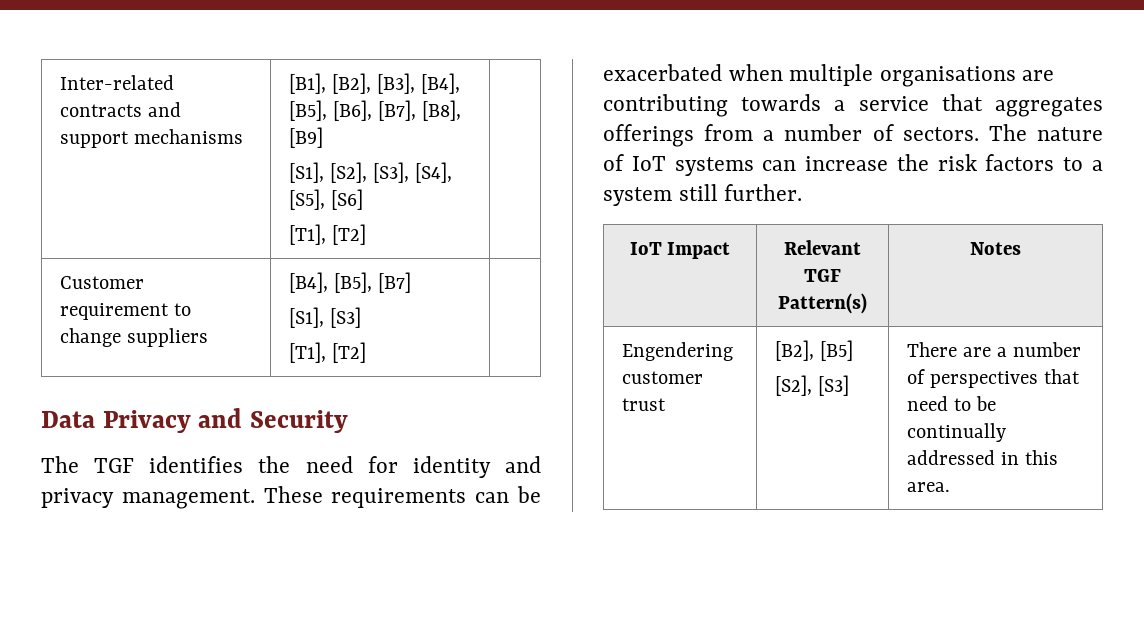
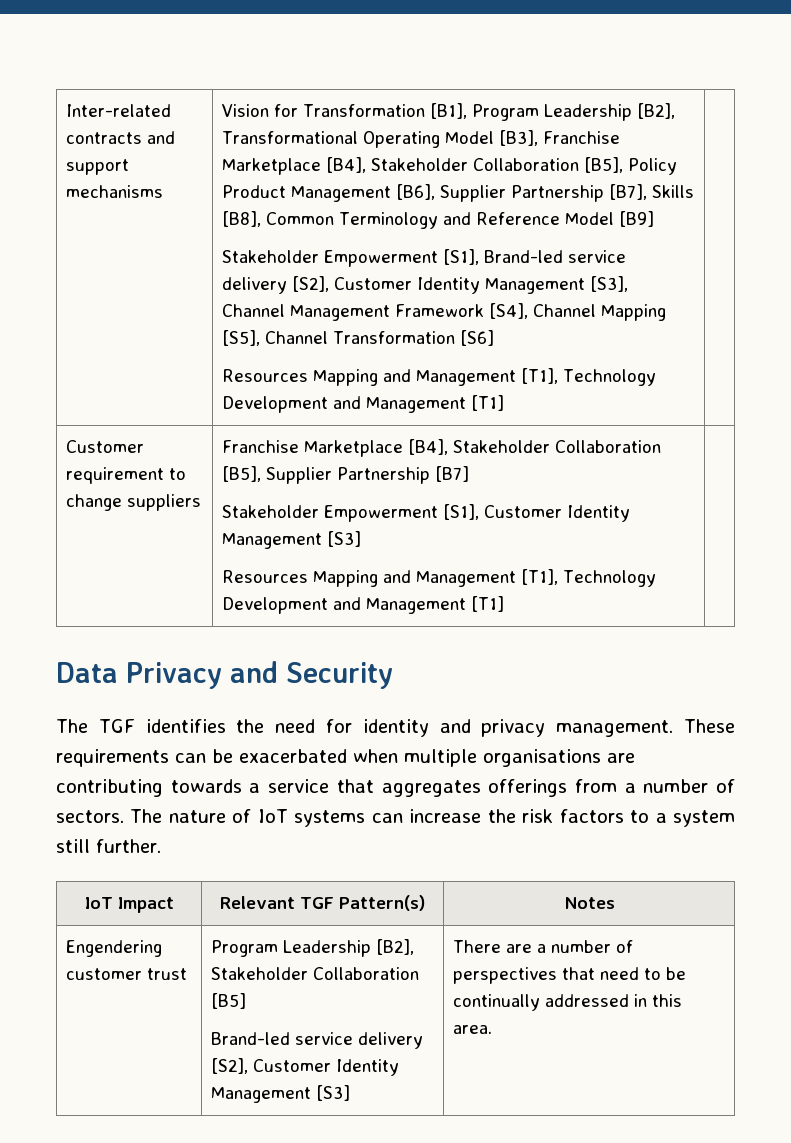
- [B1], [B2], [B3], [B4], [B5], [B6], [B7], [B8], [B9]
- [S1], [S2], [S3], [S4], [S5], [S6]
- [T1], [T2]
+ Vision for Transformation [B1], Program Leadership [B2], Transformational Operating Model [B3], Franchise Marketplace [B4], Stakeholder Collaboration [B5], Policy Product Management [B6], Supplier Partnership [B7], Skills [B8], Common Terminology and Reference Model [B9]
+ Stakeholder Empowerment [S1], Brand-led service delivery [S2], Customer Identity Management [S3], Channel Management Framework [S4], Channel Mapping [S5], Channel Transformation [S6]
+ Resources Mapping and Management [T1], Technology Development and Management [T1]
- Customer requirement to change suppliers | [B4], [B5], [B7]
- [S1], [S3]
- [T1], [T2] |
+ Customer requirement to change suppliers | Franchise Marketplace [B4], Stakeholder Collaboration [B5], Supplier Partnership [B7]
+ Stakeholder Empowerment [S1], Customer Identity Management [S3]
+ Resources Mapping and Management [T1], Technology Development and Management [T1] |
- Engendering customer trust | [B2], [B5]
- [S2], [S3] | There are a number of perspectives that need to be continually addressed in this area.
+ Engendering customer trust | Program Leadership [B2], Stakeholder Collaboration [B5]
+ Brand-led service delivery [S2], Customer Identity Management [S3] | There are a number of perspectives that need to be continually addressed in this area.

